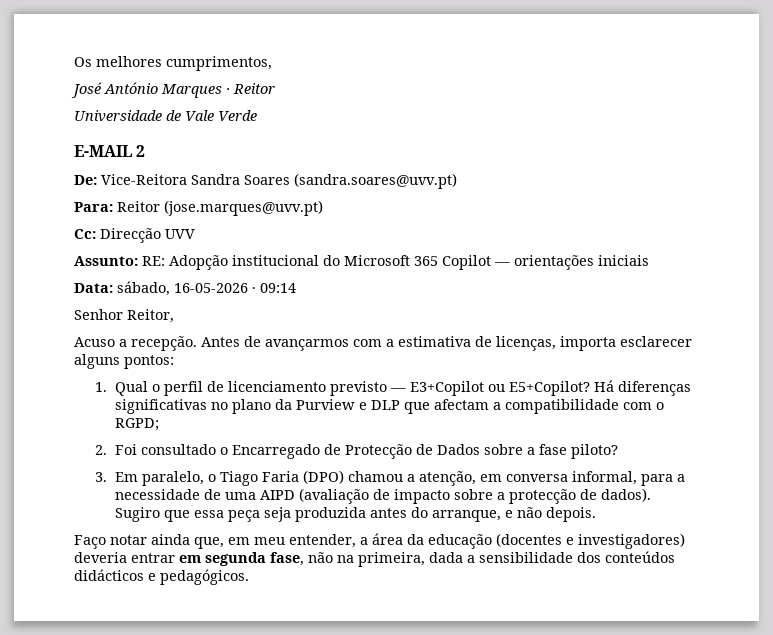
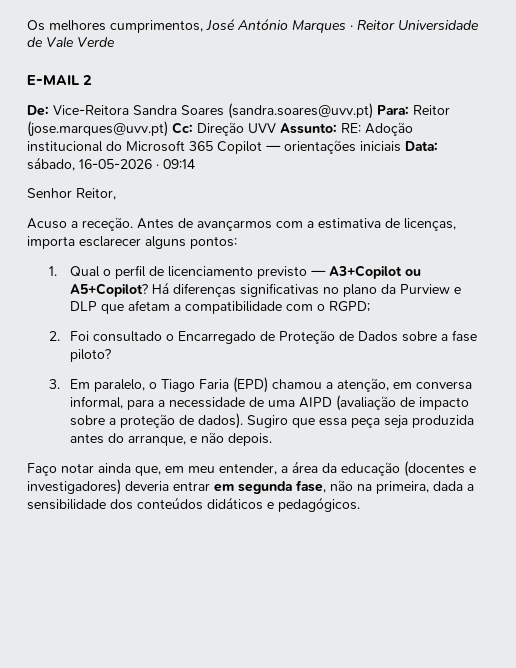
- Os melhores cumprimentos,
- José António Marques · Reitor
- Universidade de Vale Verde
+ Os melhores cumprimentos, José António Marques · Reitor Universidade de Vale Verde
- De: Vice-Reitora Sandra Soares (sandra.soares@uvv.pt)
- Para: Reitor (jose.marques@uvv.pt)
- Cc: Direcção UVV
- Assunto: RE: Adopção institucional do Microsoft 365 Copilot — orientações iniciais
- Data: sábado, 16-05-2026 · 09:14
+ De: Vice-Reitora Sandra Soares (sandra.soares@uvv.pt) Para: Reitor (jose.marques@uvv.pt) Cc: Direção UVV Assunto: RE: Adoção institucional do Microsoft 365 Copilot — orientações iniciais Data: sábado, 16-05-2026 · 09:14
- Acuso a recepção.
+ Acuso a receção.
- 1. Qual o perfil de licenciamento previsto — E3+Copilot ou E5+Copilot?
+ 1. Qual o perfil de licenciamento previsto — A3+Copilot ou A5+Copilot?
- Há diferenças significativas no plano da Purview e DLP que afectam a compatibilidade com o RGPD;
+ Há diferenças significativas no plano da Purview e DLP que afetam a compatibilidade com o RGPD;
- 2. Foi consultado o Encarregado de Protecção de Dados sobre a fase piloto?
+ 2. Foi consultado o Encarregado de Proteção de Dados sobre a fase piloto?
- 3. Em paralelo, o Tiago Faria (DPO) chamou a atenção, em conversa informal, para a necessidade de uma AIPD (avaliação de impacto sobre a protecção de dados).
+ 3. Em paralelo, o Tiago Faria (EPD) chamou a atenção, em conversa informal, para a necessidade de uma AIPD (avaliação de impacto sobre a proteção de dados).
- Faço notar ainda que, em meu entender, a área da educação (docentes e investigadores) deveria entrar em segunda fase, não na primeira, dada a sensibilidade dos conteúdos didácticos e pedagógicos.
+ Faço notar ainda que, em meu entender, a área da educação (docentes e investigadores) deveria entrar em segunda fase, não na primeira, dada a sensibilidade dos conteúdos didáticos e pedagógicos.

